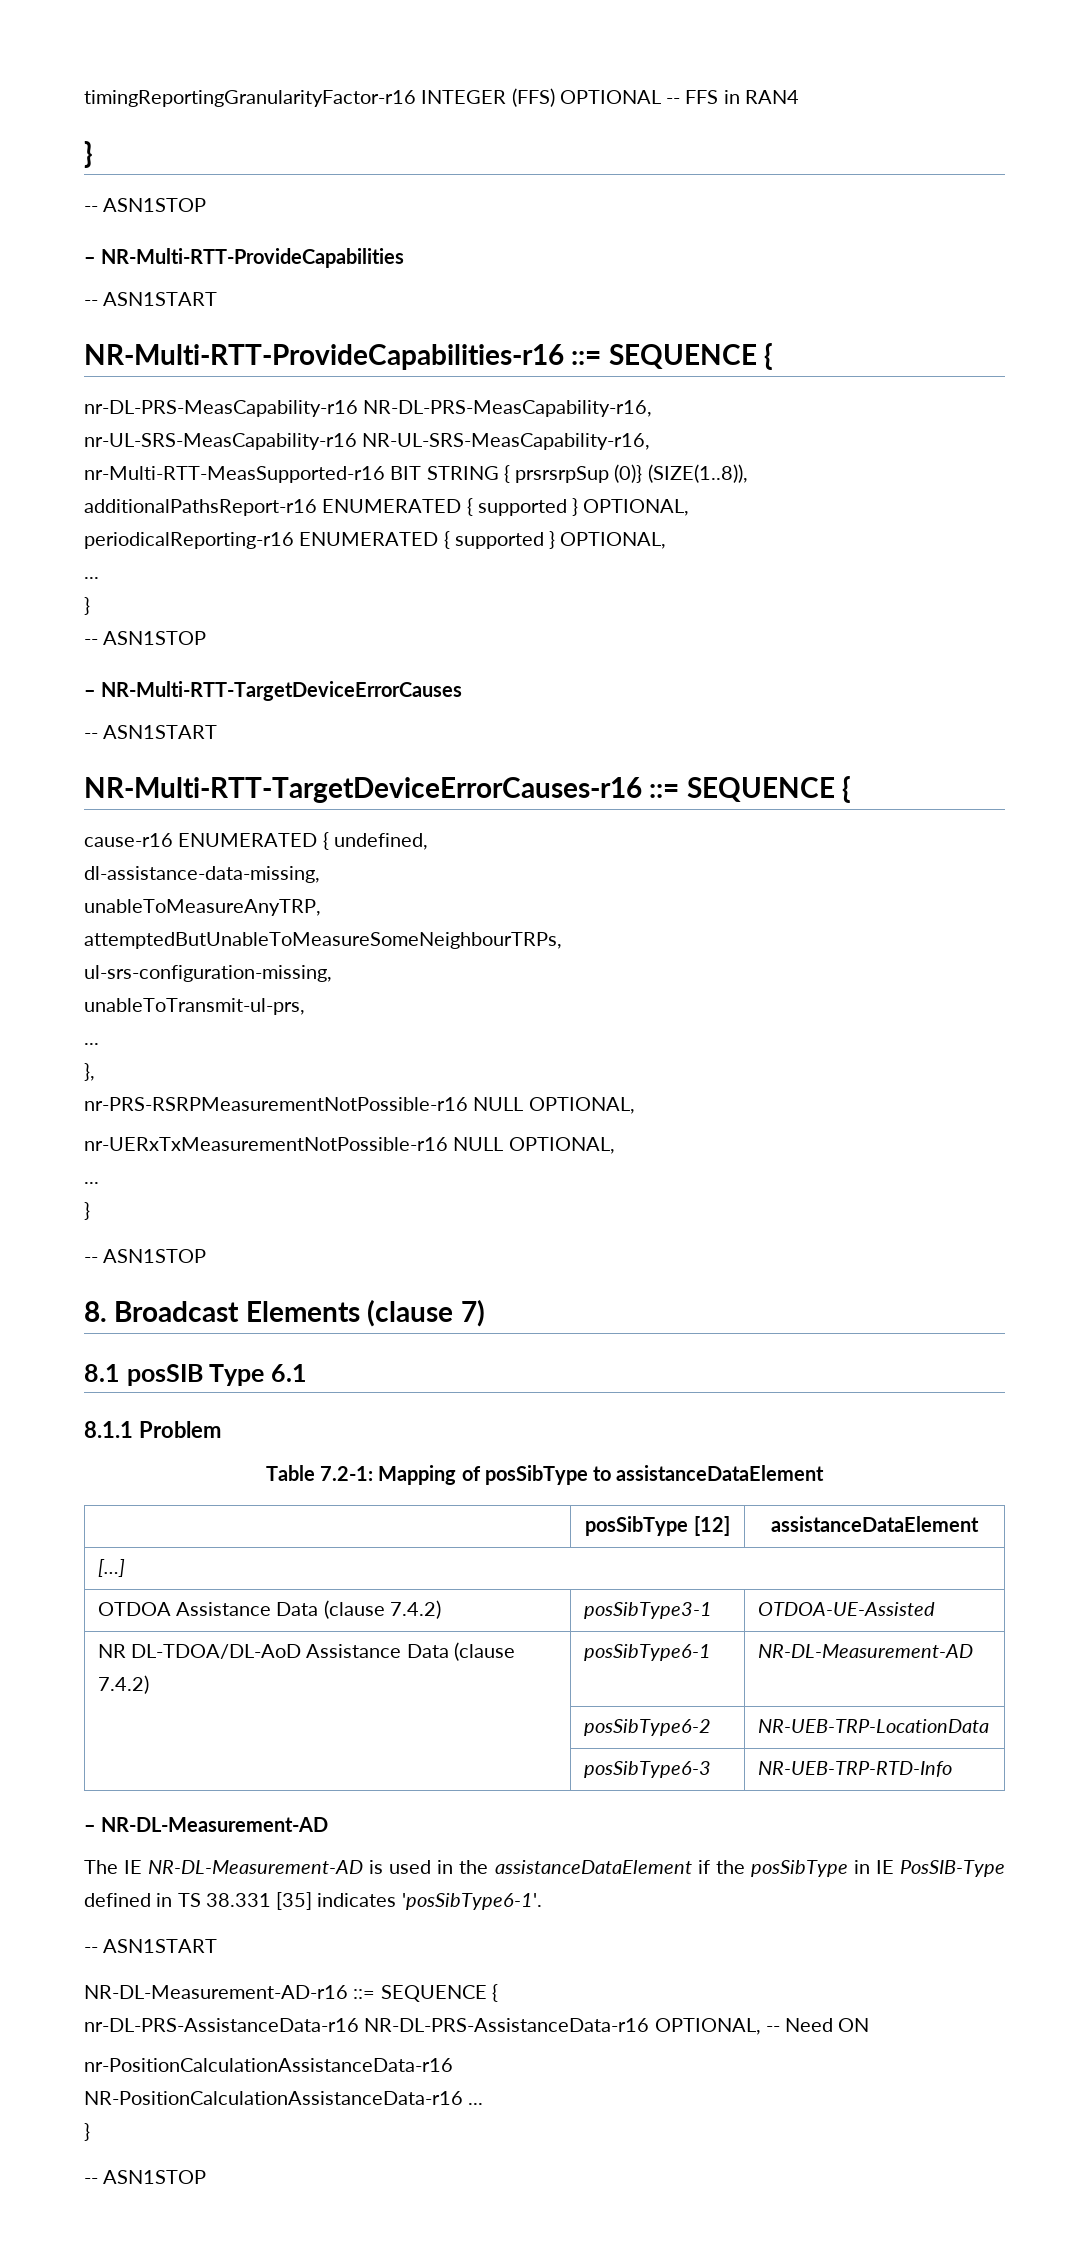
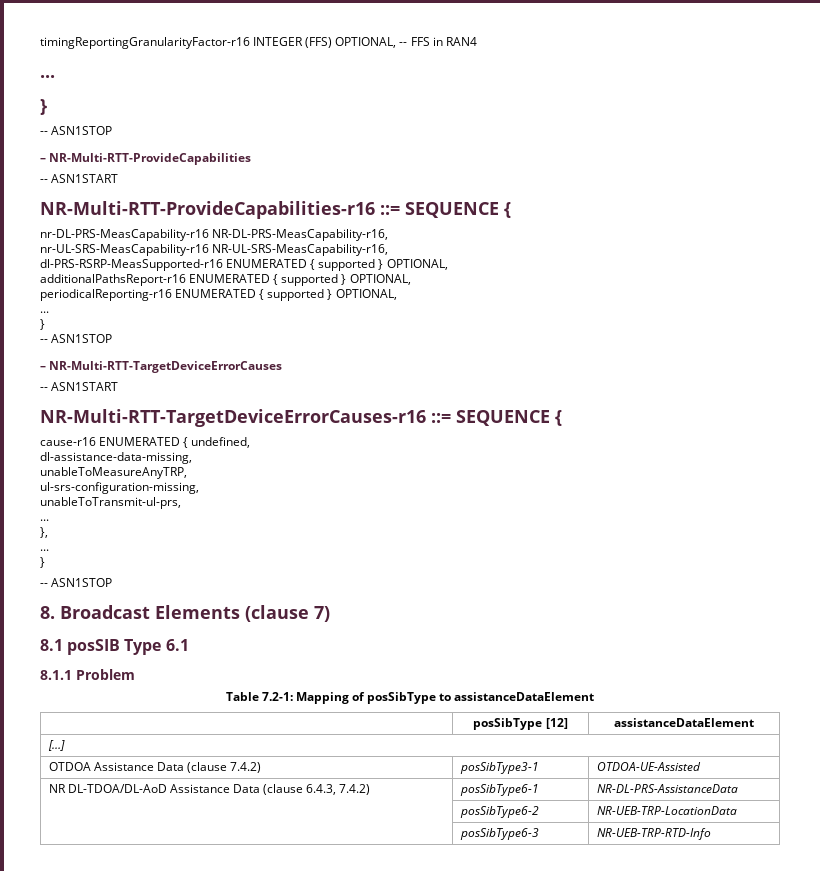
- timingReportingGranularityFactor-r16 INTEGER (FFS) OPTIONAL -- FFS in RAN4
+ timingReportingGranularityFactor-r16 INTEGER (FFS) OPTIONAL, -- FFS in RAN4
+ ...
- nr-Multi-RTT-MeasSupported-r16 BIT STRING { prsrsrpSup (0)} (SIZE(1..8)),
+ dl-PRS-RSRP-MeasSupported-r16 ENUMERATED { supported } OPTIONAL,
- attemptedButUnableToMeasureSomeNeighbourTRPs,
- nr-PRS-RSRPMeasurementNotPossible-r16 NULL OPTIONAL,
- nr-UERxTxMeasurementNotPossible-r16 NULL OPTIONAL,
- NR DL-TDOA/DL-AoD Assistance Data (clause 7.4.2) | posSibType6-1 | NR-DL-Measurement-AD
+ NR DL-TDOA/DL-AoD Assistance Data (clause 6.4.3, 7.4.2) | posSibType6-1 | NR-DL-PRS-AssistanceData
- – NR-DL-Measurement-AD
- The IE NR-DL-Measurement-AD is used in the assistanceDataElement if the posSibType in IE PosSIB-Type defined in TS 38.331 [35] indicates 'posSibType6-1'.
- -- ASN1START
- NR-DL-Measurement-AD-r16 ::= SEQUENCE {
- nr-DL-PRS-AssistanceData-r16 NR-DL-PRS-AssistanceData-r16 OPTIONAL, -- Need ON
- nr-PositionCalculationAssistanceData-r16
- NR-PositionCalculationAssistanceData-r16 ...
- }
- -- ASN1STOP

